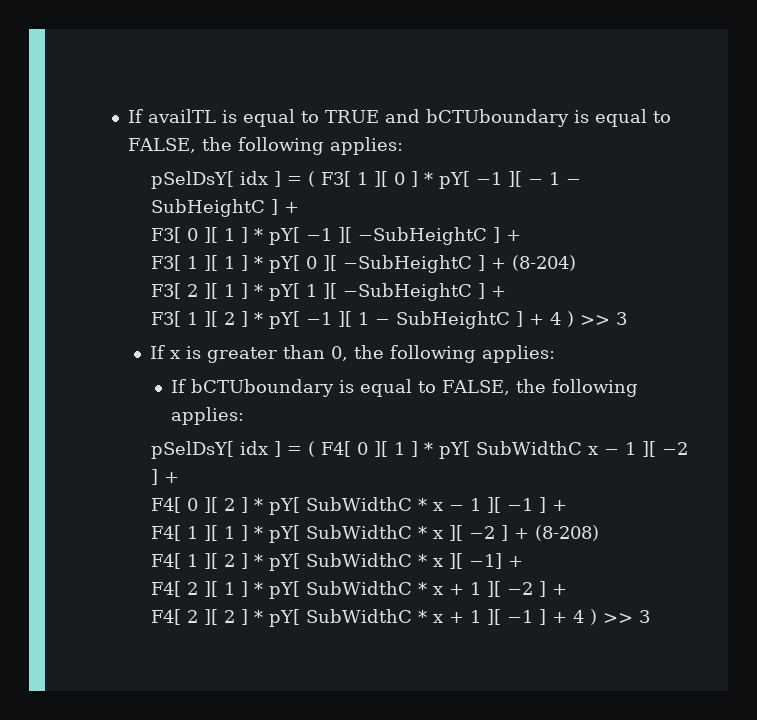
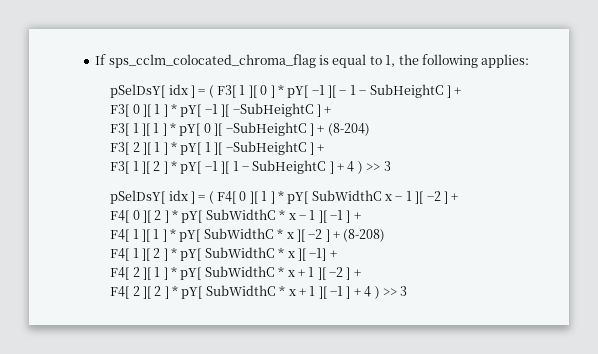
- If availTL is equal to TRUE and bCTUboundary is equal to FALSE, the following applies:
+ If sps_cclm_colocated_chroma_flag is equal to 1, the following applies:
- If x is greater than 0, the following applies:
- If bCTUboundary is equal to FALSE, the following applies:

